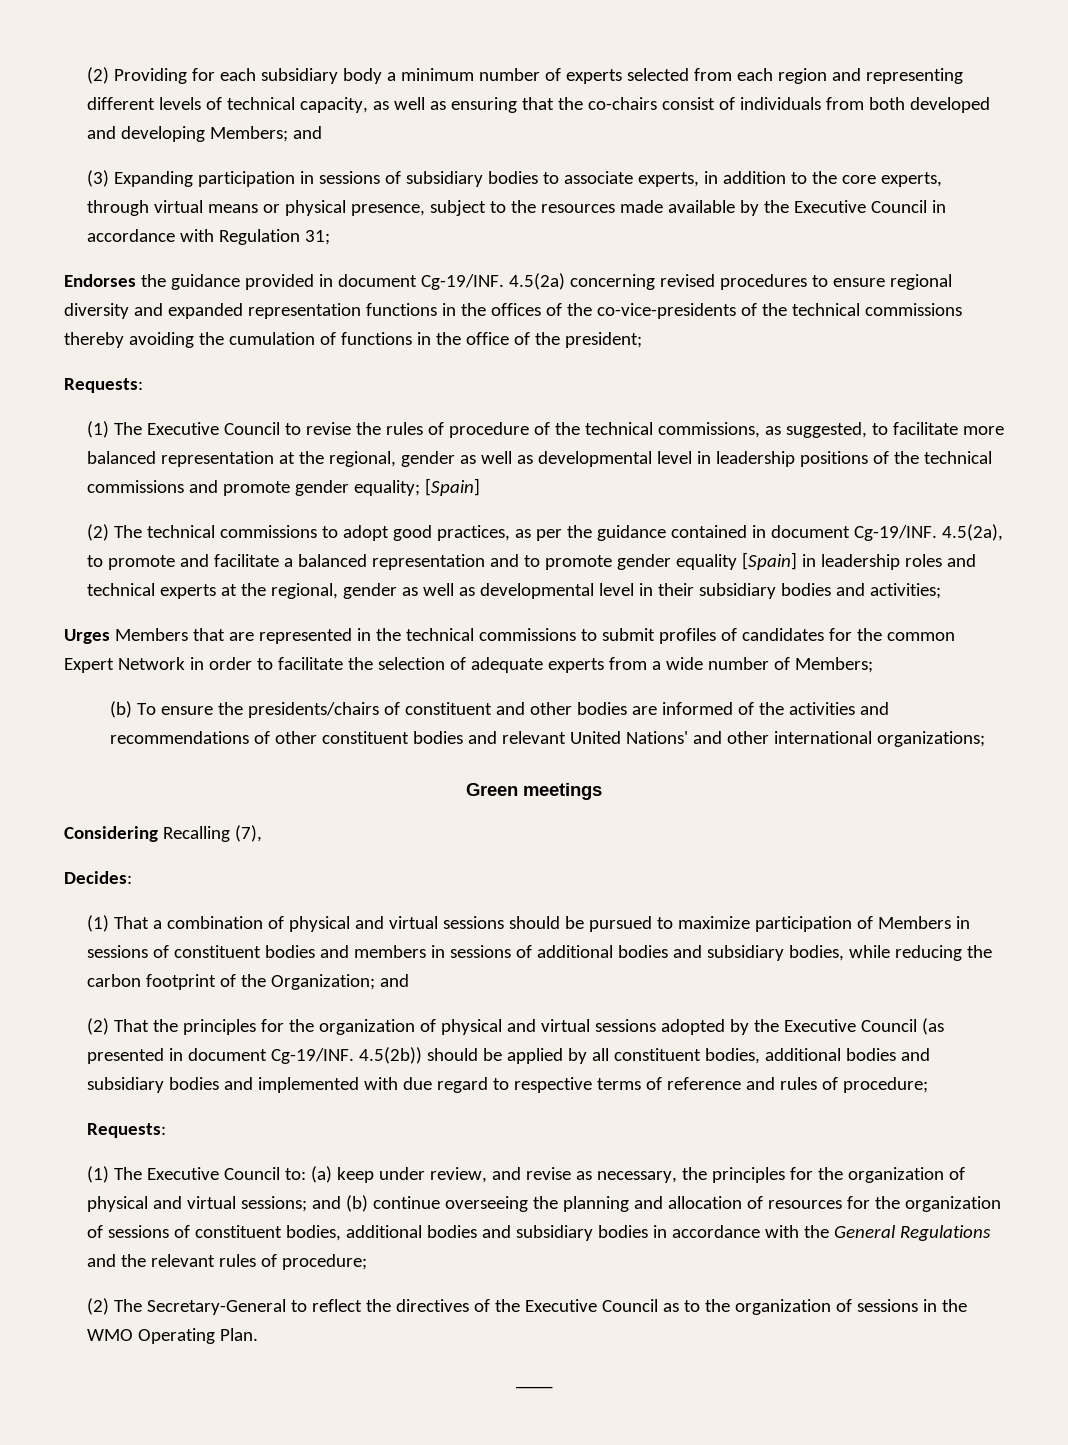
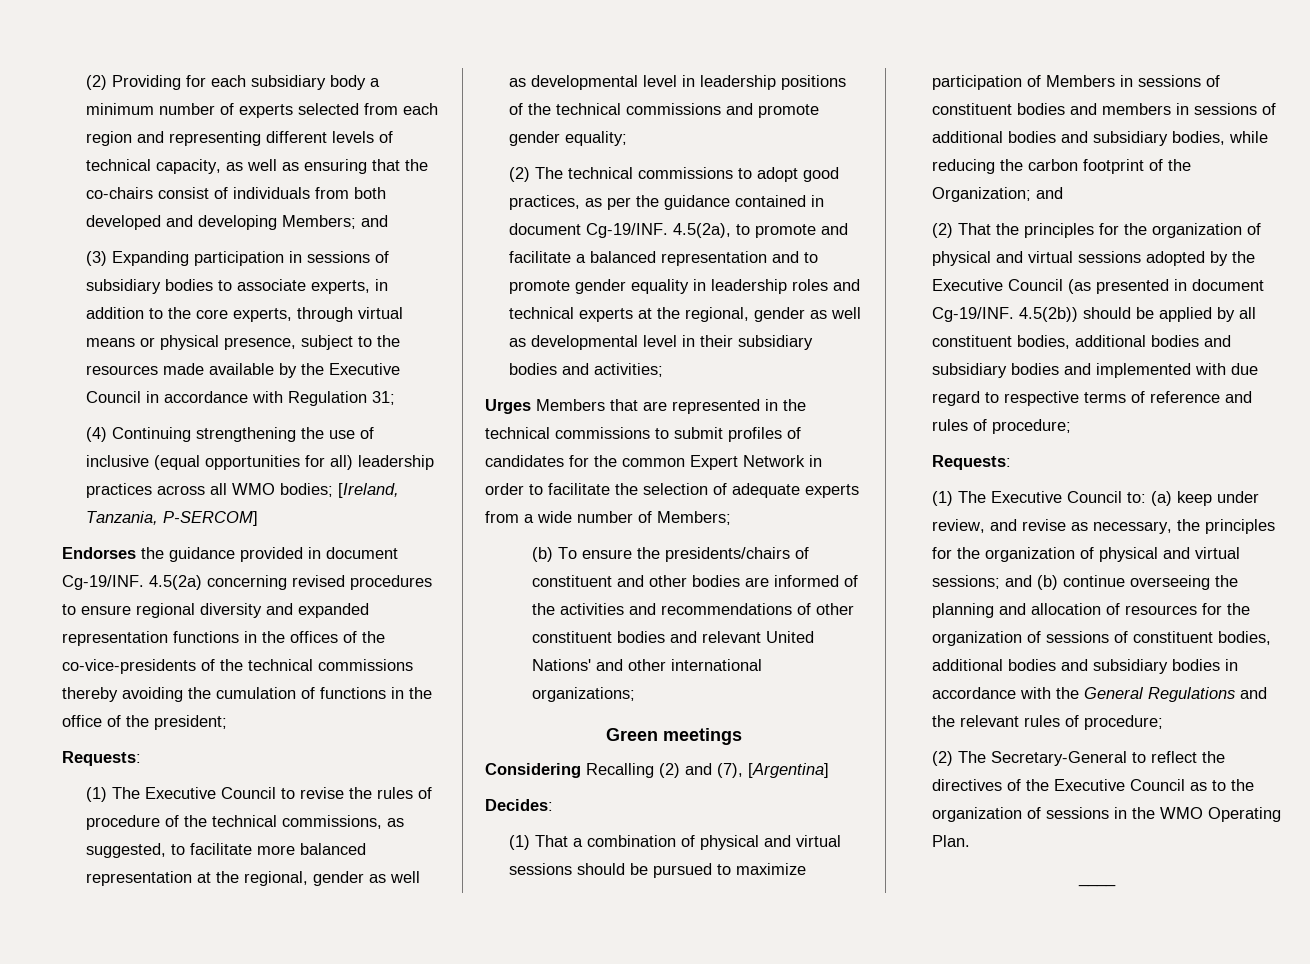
+ (4) Continuing strengthening the use of inclusive (equal opportunities for all) leadership practices across all WMO bodies; [Ireland, Tanzania, P-SERCOM]
- (1) The Executive Council to revise the rules of procedure of the technical commissions, as suggested, to facilitate more balanced representation at the regional, gender as well as developmental level in leadership positions of the technical commissions and promote gender equality; [Spain]
+ (1) The Executive Council to revise the rules of procedure of the technical commissions, as suggested, to facilitate more balanced representation at the regional, gender as well as developmental level in leadership positions of the technical commissions and promote gender equality;
- 4.5(2a), to promote and facilitate a balanced representation and to promote gender equality [Spain] in leadership roles and technical experts at the regional, gender as well as developmental level in their subsidiary bodies and activities;
+ 4.5(2a), to promote and facilitate a balanced representation and to promote gender equality in leadership roles and technical experts at the regional, gender as well as developmental level in their subsidiary bodies and activities;
- Considering Recalling (7),
+ Considering Recalling (2) and (7), [Argentina]

